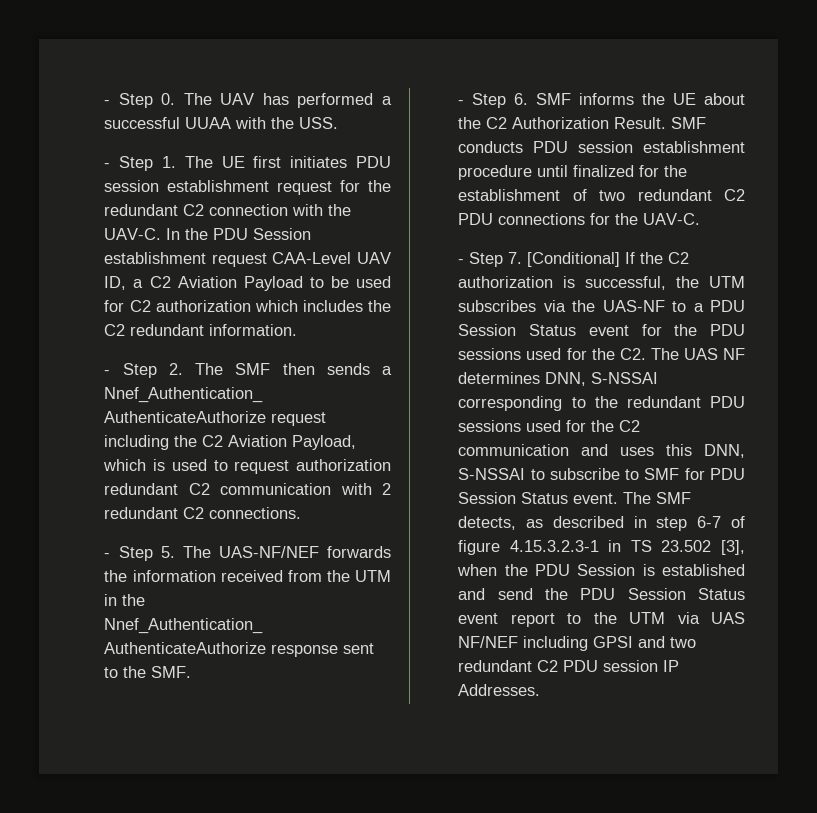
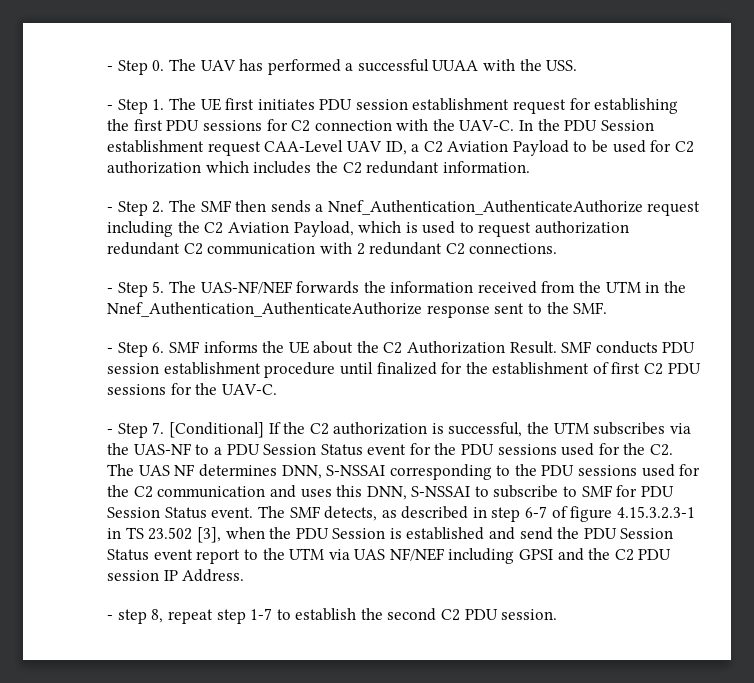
- - Step 1. The UE first initiates PDU session establishment request for the redundant C2 connection with the UAV-C.
+ - Step 1. The UE first initiates PDU session establishment request for establishing the first PDU sessions for C2 connection with the UAV-C.
- SMF conducts PDU session establishment procedure until finalized for the establishment of two redundant C2 PDU connections for the UAV-C.
+ SMF conducts PDU session establishment procedure until finalized for the establishment of first C2 PDU sessions for the UAV-C.
- - Step 7. [Conditional] If the C2 authorization is successful, the UTM subscribes via the UAS-NF to a PDU Session Status event for the PDU sessions used for the C2. The UAS NF determines DNN, S-NSSAI corresponding to the redundant PDU sessions used for the C2 communication and uses this DNN, S-NSSAI to subscribe to SMF for PDU Session Status event.
+ - Step 7. [Conditional] If the C2 authorization is successful, the UTM subscribes via the UAS-NF to a PDU Session Status event for the PDU sessions used for the C2. The UAS NF determines DNN, S-NSSAI corresponding to the PDU sessions used for the C2 communication and uses this DNN, S-NSSAI to subscribe to SMF for PDU Session Status event.
- The SMF detects, as described in step 6-7 of figure 4.15.3.2.3-1 in TS 23.502 [3], when the PDU Session is established and send the PDU Session Status event report to the UTM via UAS NF/NEF including GPSI and two redundant C2 PDU session IP Addresses.
+ The SMF detects, as described in step 6-7 of figure 4.15.3.2.3-1 in TS 23.502 [3], when the PDU Session is established and send the PDU Session Status event report to the UTM via UAS NF/NEF including GPSI and the C2 PDU session IP Address.
+ - step 8, repeat step 1-7 to establish the second C2 PDU session.

